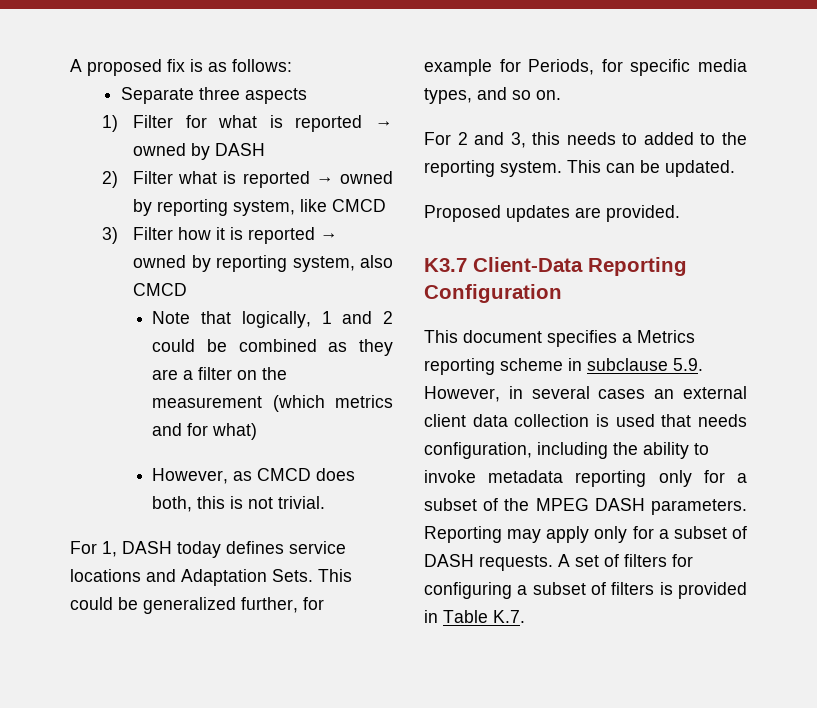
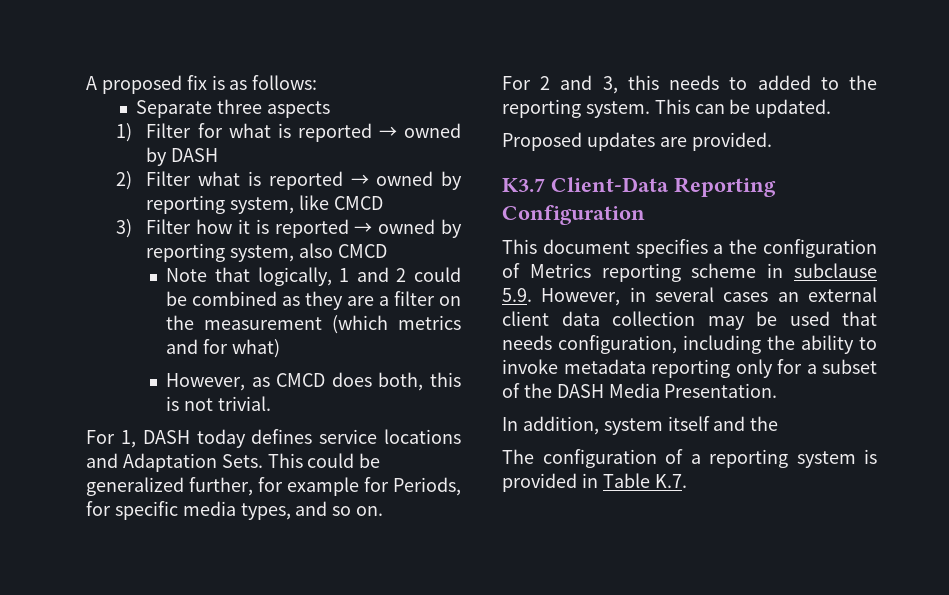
- This document specifies a Metrics reporting scheme in subclause 5.9. However, in several cases an external client data collection is used that needs configuration, including the ability to invoke metadata reporting only for a subset of the MPEG DASH parameters. Reporting may apply only for a subset of DASH requests. A set of filters for configuring a subset of filters is provided in Table K.7.
+ This document specifies a the configuration of Metrics reporting scheme in subclause 5.9. However, in several cases an external client data collection may be used that needs configuration, including the ability to invoke metadata reporting only for a subset of the DASH Media Presentation.
+ In addition, system itself and the
+ The configuration of a reporting system is provided in Table K.7.

